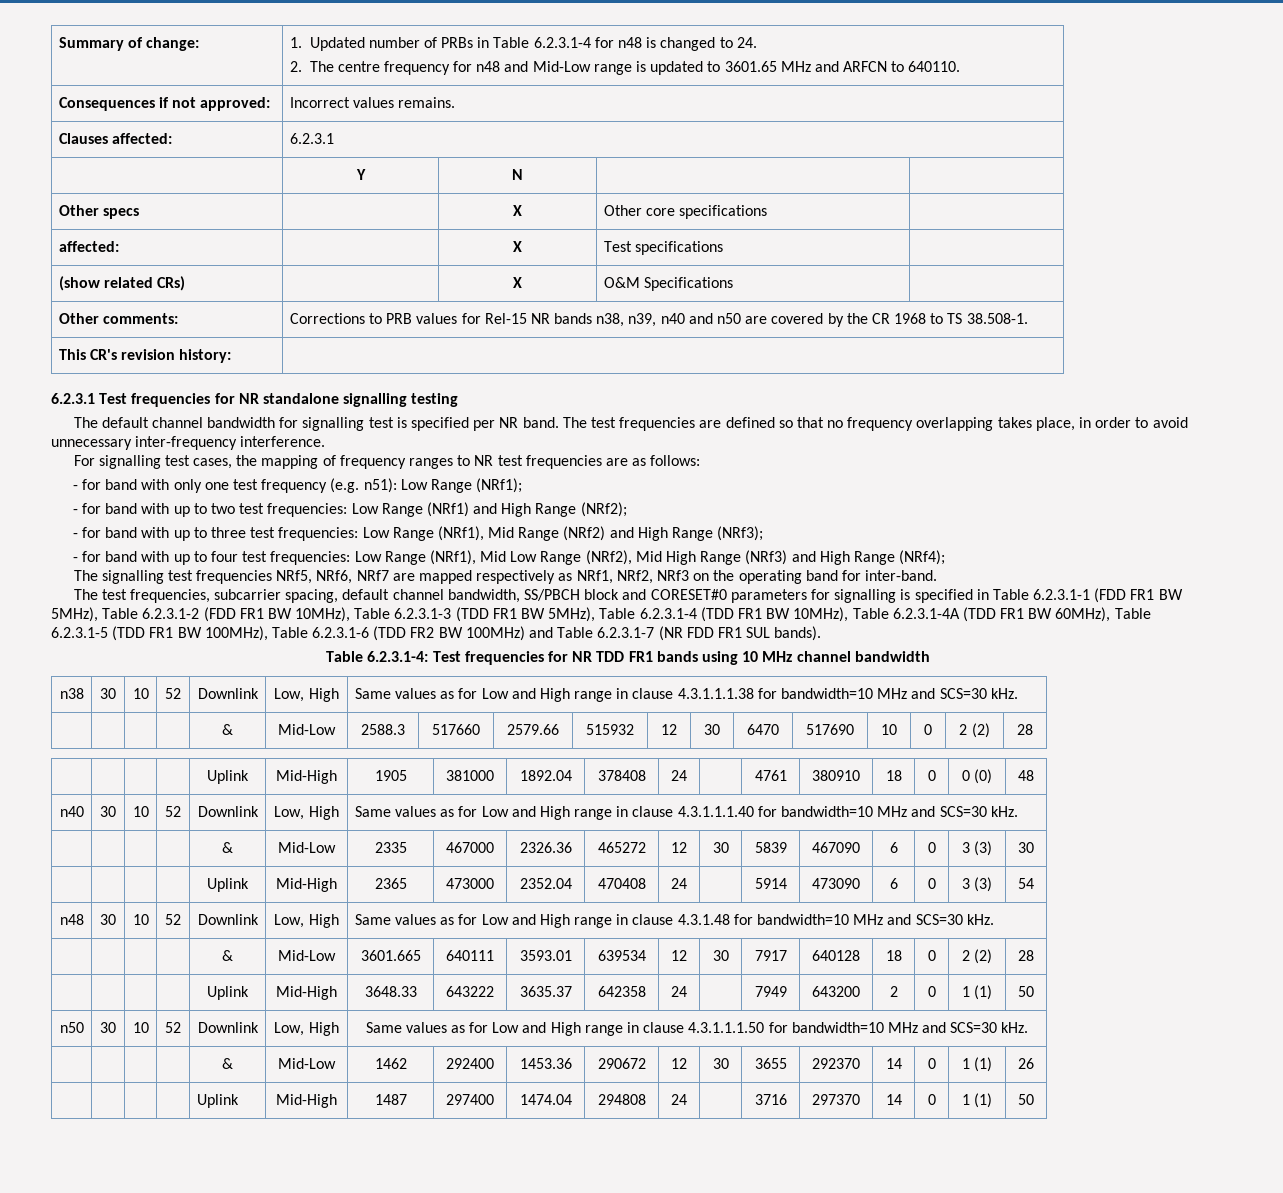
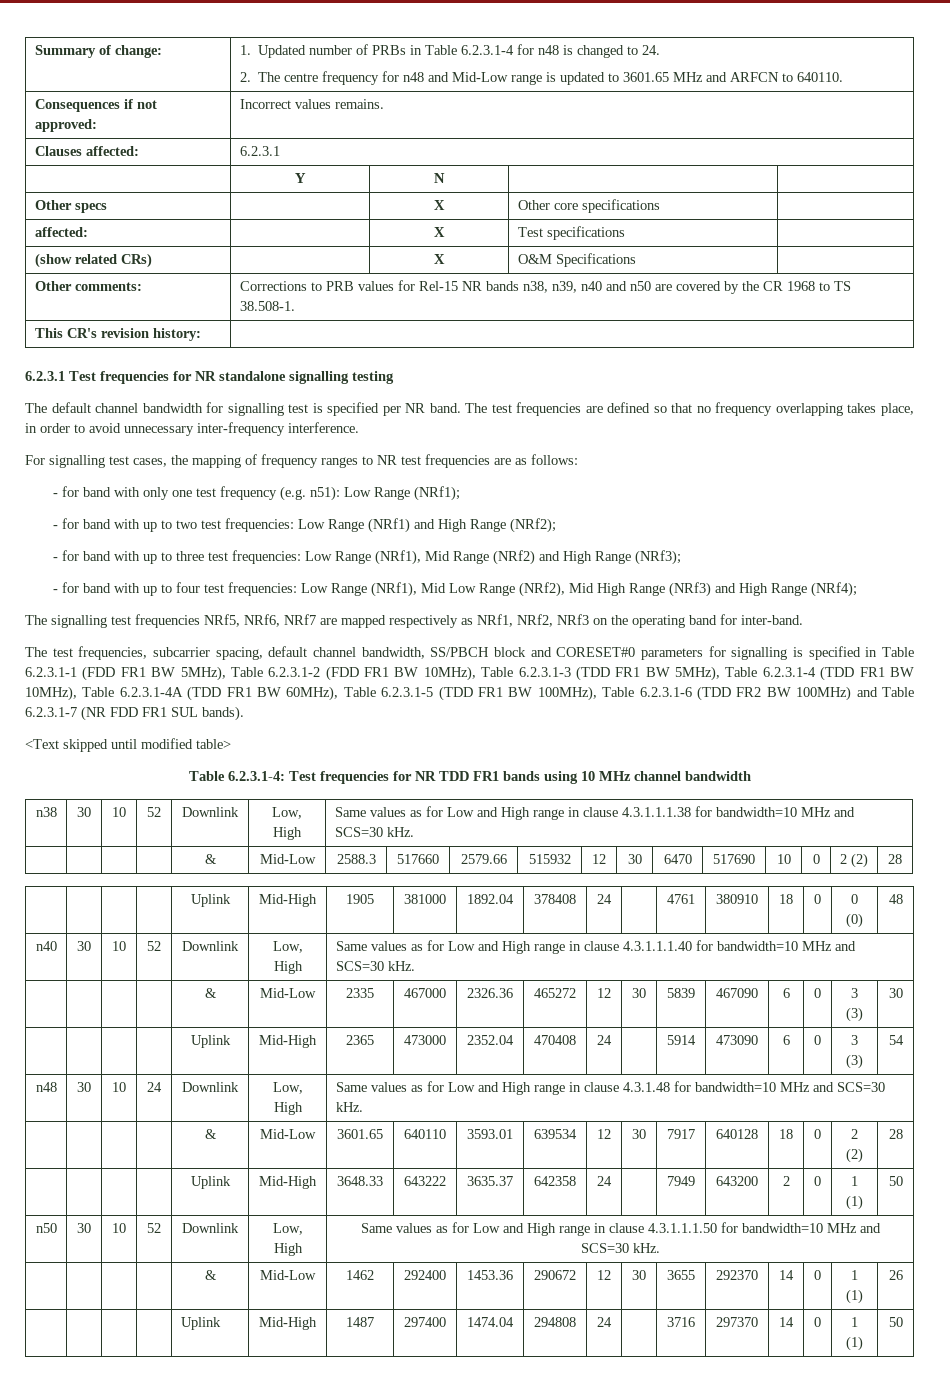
+ <Text skipped until modified table>
- n48 | 30 | 10 | 52 | Downlink | Low, High | Same values as for Low and High range in clause 4.3.1.48 for bandwidth=10 MHz and SCS=30 kHz.
+ n48 | 30 | 10 | 24 | Downlink | Low, High | Same values as for Low and High range in clause 4.3.1.48 for bandwidth=10 MHz and SCS=30 kHz.
- | | | | & | Mid-Low | 3601.665 | 640111 | 3593.01 | 639534 | 12 | 30 | 7917 | 640128 | 18 | 0 | 2 (2) | 28
+ | | | | & | Mid-Low | 3601.65 | 640110 | 3593.01 | 639534 | 12 | 30 | 7917 | 640128 | 18 | 0 | 2 (2) | 28

